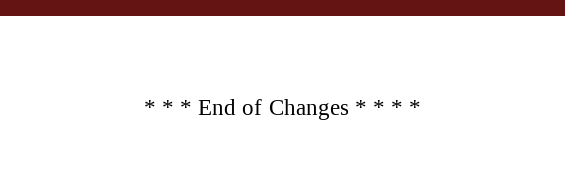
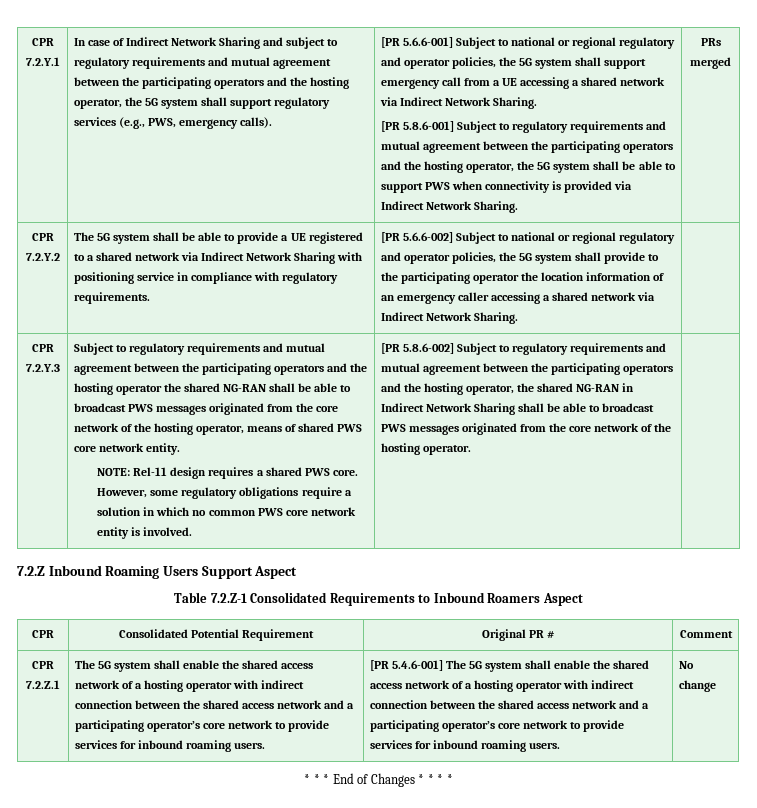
+ CPR 7.2.Y.1 | In case of Indirect Network Sharing and subject to regulatory requirements and mutual agreement between the participating operators and the hosting operator, the 5G system shall support regulatory services (e.g., PWS, emergency calls). | [PR 5.6.6-001] Subject to national or regional regulatory and operator policies, the 5G system shall support emergency call from a UE accessing a shared network via Indirect Network Sharing.
+ [PR 5.8.6-001] Subject to regulatory requirements and mutual agreement between the participating operators and the hosting operator, the 5G system shall be able to support PWS when connectivity is provided via Indirect Network Sharing. | PRs merged
+ CPR 7.2.Y.2 | The 5G system shall be able to provide a UE registered to a shared network via Indirect Network Sharing with positioning service in compliance with regulatory requirements. | [PR 5.6.6-002] Subject to national or regional regulatory and operator policies, the 5G system shall provide to the participating operator the location information of an emergency caller accessing a shared network via Indirect Network Sharing. |
+ CPR 7.2.Y.3 | Subject to regulatory requirements and mutual agreement between the participating operators and the hosting operator the shared NG-RAN shall be able to broadcast PWS messages originated from the core network of the hosting operator, means of shared PWS core network entity.
+ NOTE: Rel-11 design requires a shared PWS core. However, some regulatory obligations require a solution in which no common PWS core network entity is involved. | [PR 5.8.6-002] Subject to regulatory requirements and mutual agreement between the participating operators and the hosting operator, the shared NG-RAN in Indirect Network Sharing shall be able to broadcast PWS messages originated from the core network of the hosting operator. |
+ 7.2.Z Inbound Roaming Users Support Aspect
+ Table 7.2.Z-1 Consolidated Requirements to Inbound Roamers Aspect
+ CPR | Consolidated Potential Requirement | Original PR # | Comment
+ CPR 7.2.Z.1 | The 5G system shall enable the shared access network of a hosting operator with indirect connection between the shared access network and a participating operator’s core network to provide services for inbound roaming users. | [PR 5.4.6-001] The 5G system shall enable the shared access network of a hosting operator with indirect connection between the shared access network and a participating operator’s core network to provide services for inbound roaming users. | No change

